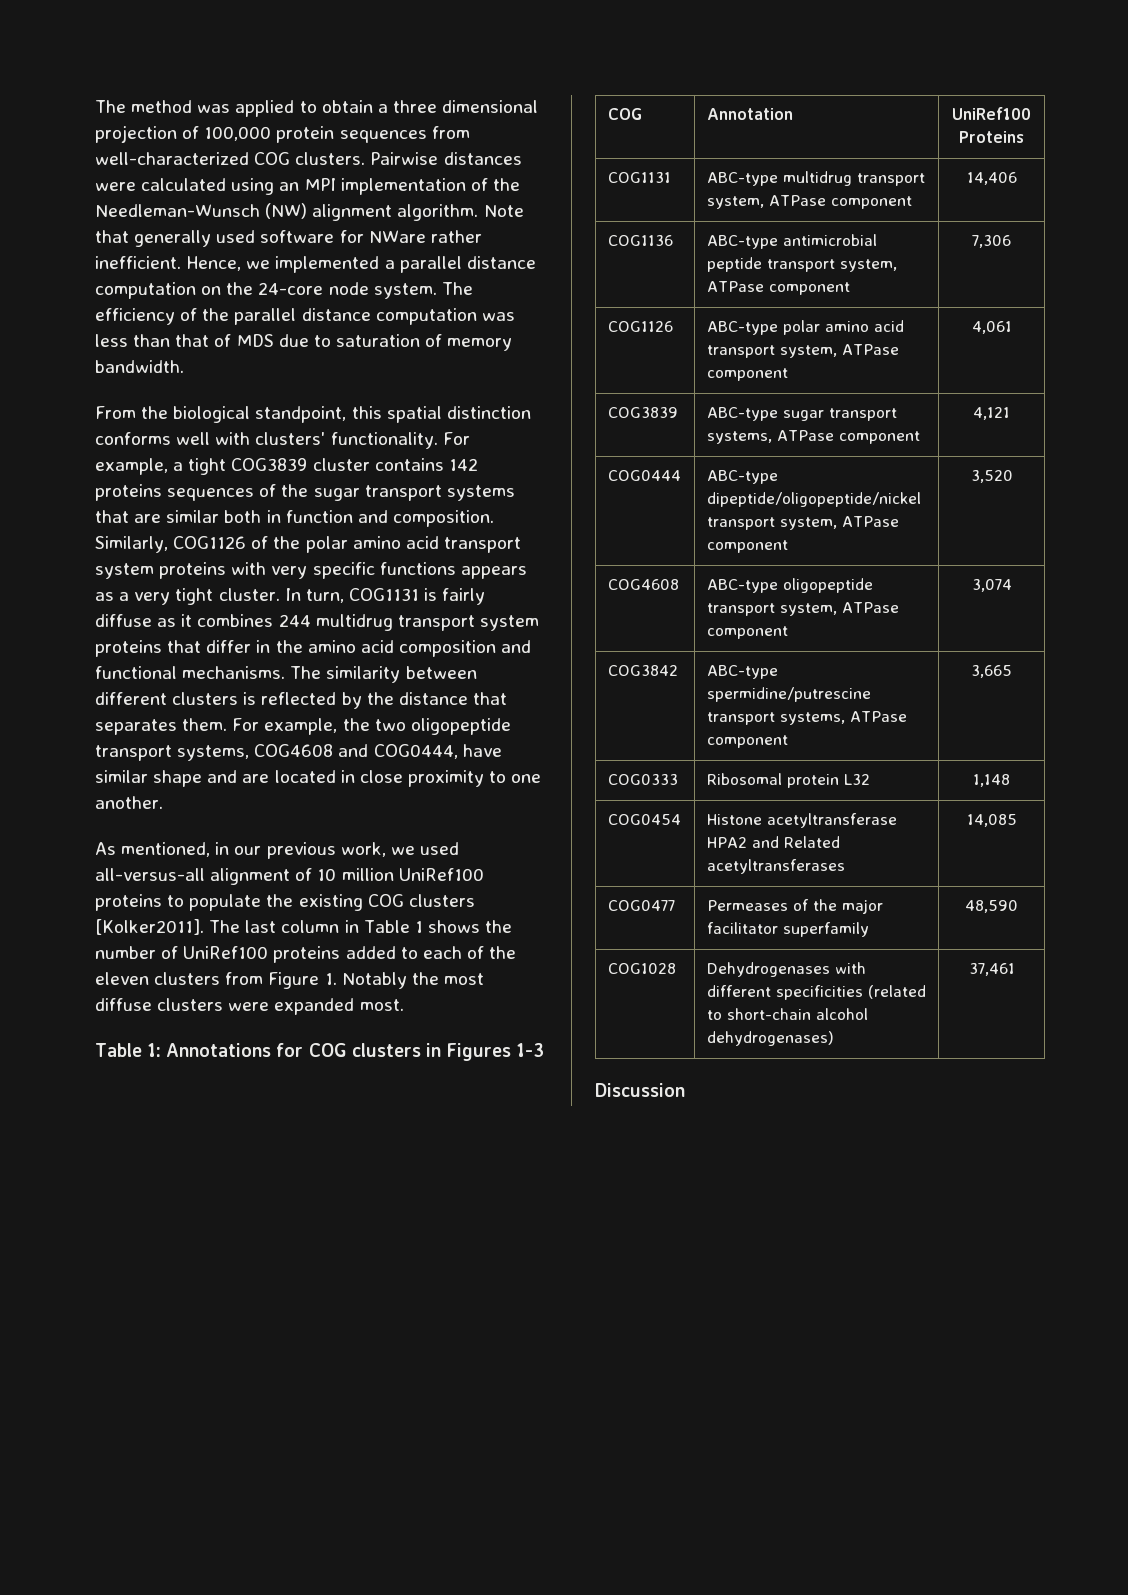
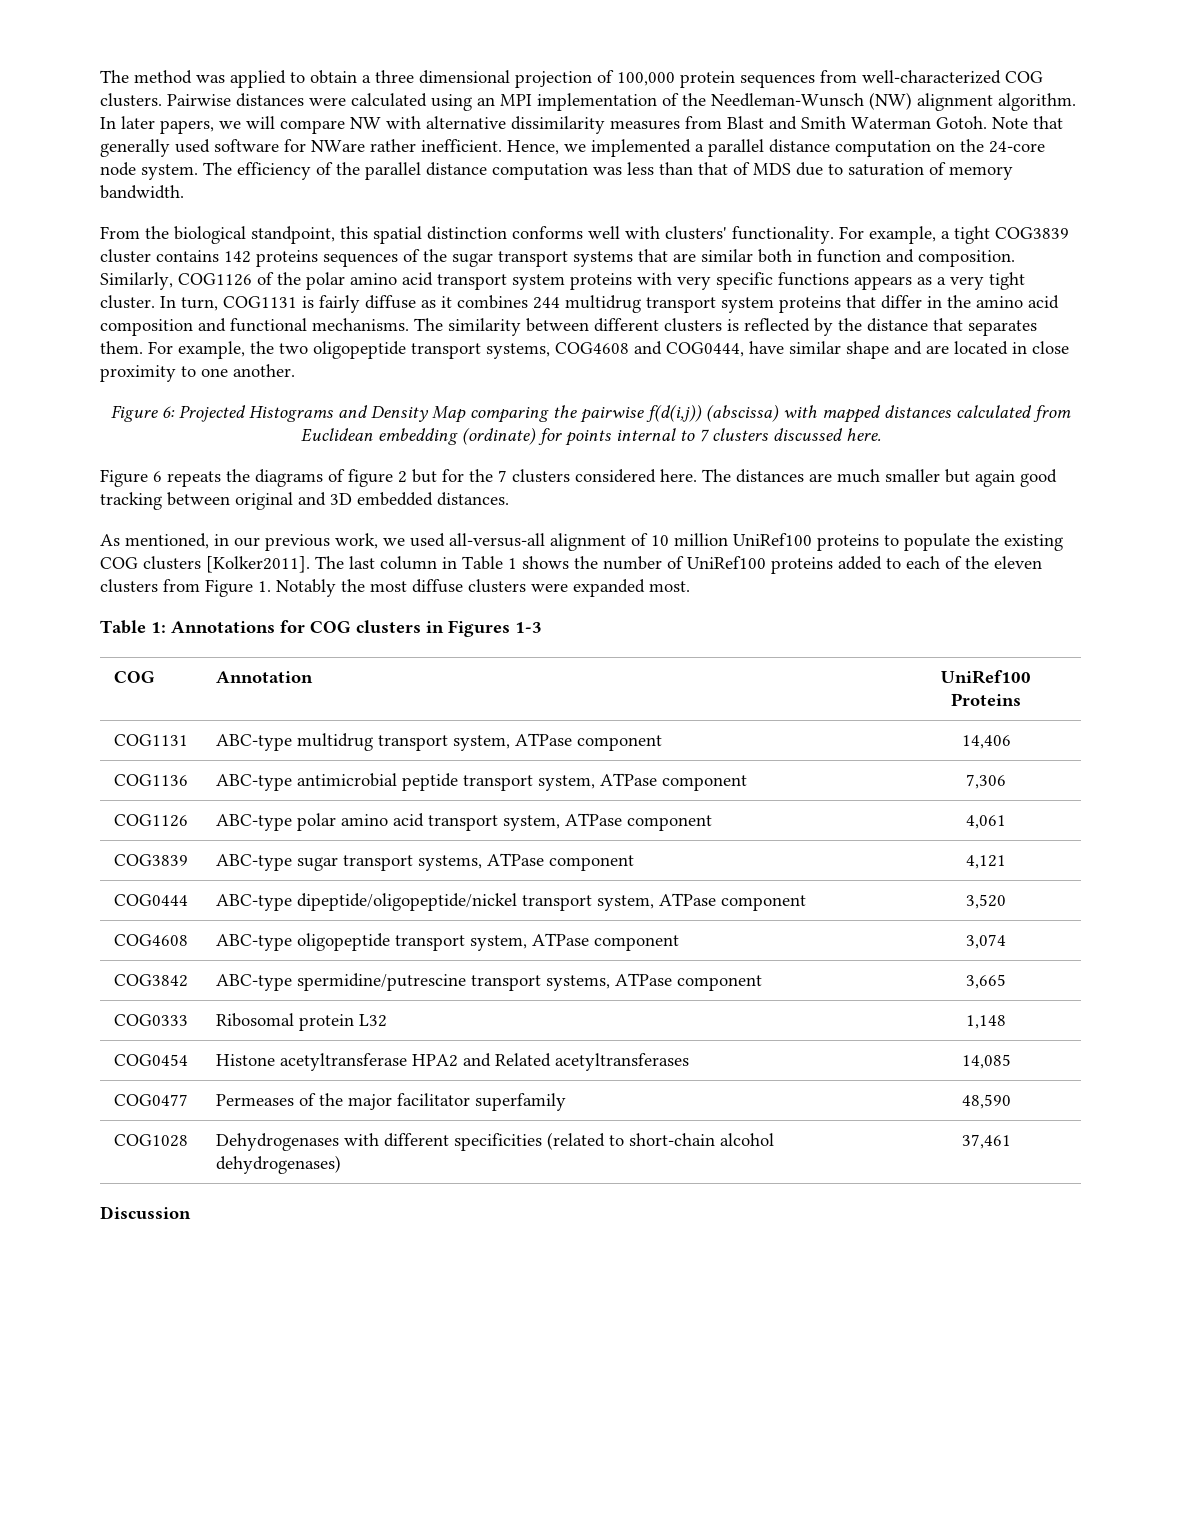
+ In later papers, we will compare NW with alternative dissimilarity measures from Blast and Smith Waterman Gotoh.
+ Figure 6: Projected Histograms and Density Map comparing the pairwise f(d(i,j)) (abscissa) with mapped distances calculated from Euclidean embedding (ordinate) for points internal to 7 clusters discussed here.
+ Figure 6 repeats the diagrams of figure 2 but for the 7 clusters considered here. The distances are much smaller but again good tracking between original and 3D embedded distances.

